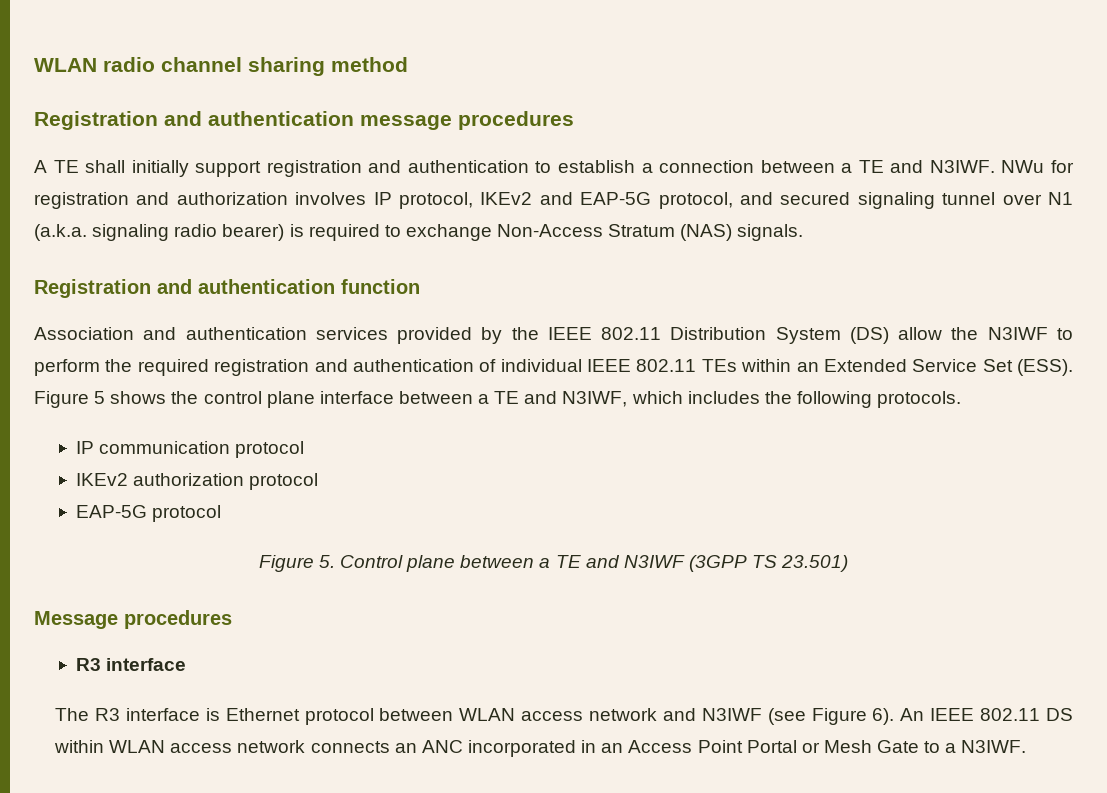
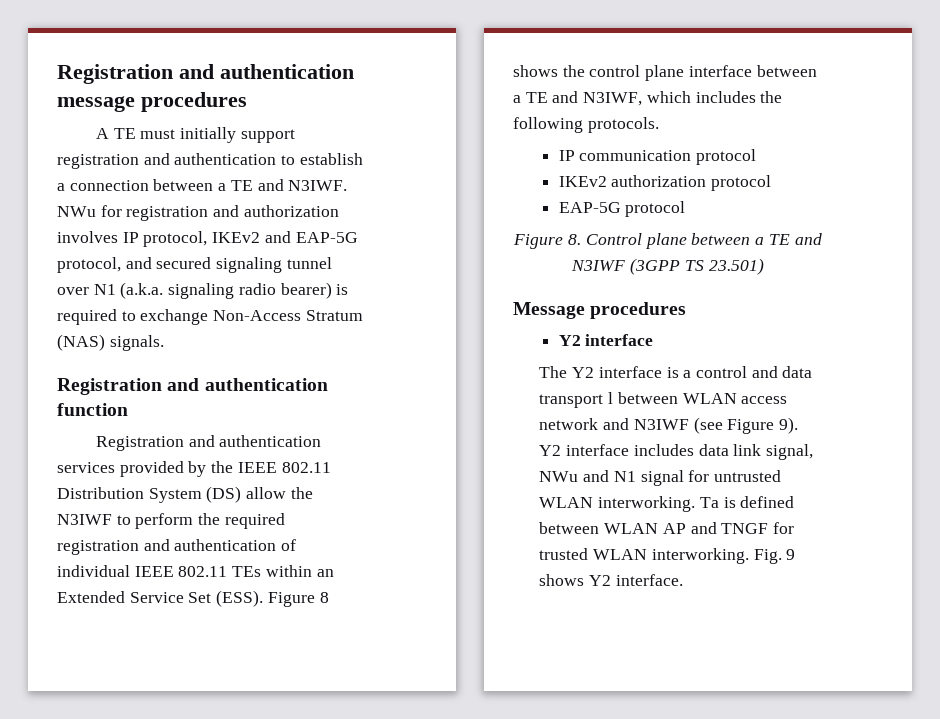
- WLAN radio channel sharing method
- A TE shall initially support registration and authentication to establish a connection between a TE and N3IWF.
+ A TE must initially support registration and authentication to establish a connection between a TE and N3IWF.
- Association and authentication services provided by the IEEE 802.11 Distribution System (DS) allow the N3IWF to perform the required registration and authentication of individual IEEE 802.11 TEs within an Extended Service Set (ESS).
+ Registration and authentication services provided by the IEEE 802.11 Distribution System (DS) allow the N3IWF to perform the required registration and authentication of individual IEEE 802.11 TEs within an Extended Service Set (ESS).
- Figure 5 shows the control plane interface between a TE and N3IWF, which includes the following protocols.
+ Figure 8 shows the control plane interface between a TE and N3IWF, which includes the following protocols.
- Figure 5. Control plane between a TE and N3IWF (3GPP TS 23.501)
+ Figure 8. Control plane between a TE and N3IWF (3GPP TS 23.501)
  Message procedures
- R3 interface
+ Y2 interface
- The R3 interface is Ethernet protocol between WLAN access network and N3IWF (see Figure 6). An IEEE 802.11 DS within WLAN access network connects an ANC incorporated in an Access Point Portal or Mesh Gate to a N3IWF.
+ The Y2 interface is a control and data transport l between WLAN access network and N3IWF (see Figure 9). Y2 interface includes data link signal, NWu and N1 signal for untrusted WLAN interworking. Ta is defined between WLAN AP and TNGF for trusted WLAN interworking. Fig. 9 shows Y2 interface.

